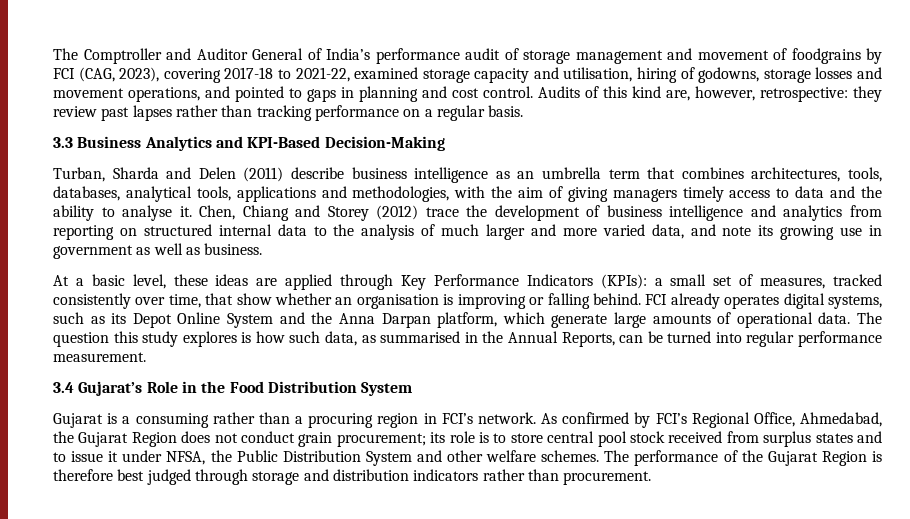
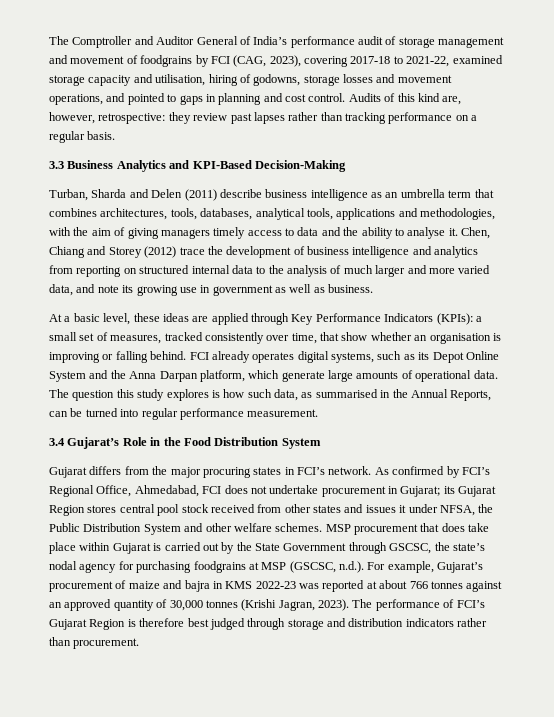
- Gujarat is a consuming rather than a procuring region in FCI’s network.
+ Gujarat differs from the major procuring states in FCI’s network.
- As confirmed by FCI’s Regional Office, Ahmedabad, the Gujarat Region does not conduct grain procurement; its role is to store central pool stock received from surplus states and to issue it under NFSA, the Public Distribution System and other welfare schemes.
+ As confirmed by FCI’s Regional Office, Ahmedabad, FCI does not undertake procurement in Gujarat; its Gujarat Region stores central pool stock received from other states and issues it under NFSA, the Public Distribution System and other welfare schemes.
+ MSP procurement that does take place within Gujarat is carried out by the State Government through GSCSC, the state’s nodal agency for purchasing foodgrains at MSP (GSCSC, n.d.). For example, Gujarat’s procurement of maize and bajra in KMS 2022-23 was reported at about 766 tonnes against an approved quantity of 30,000 tonnes (Krishi Jagran, 2023).
- The performance of the Gujarat Region is therefore best judged through storage and distribution indicators rather than procurement.
+ The performance of FCI’s Gujarat Region is therefore best judged through storage and distribution indicators rather than procurement.

